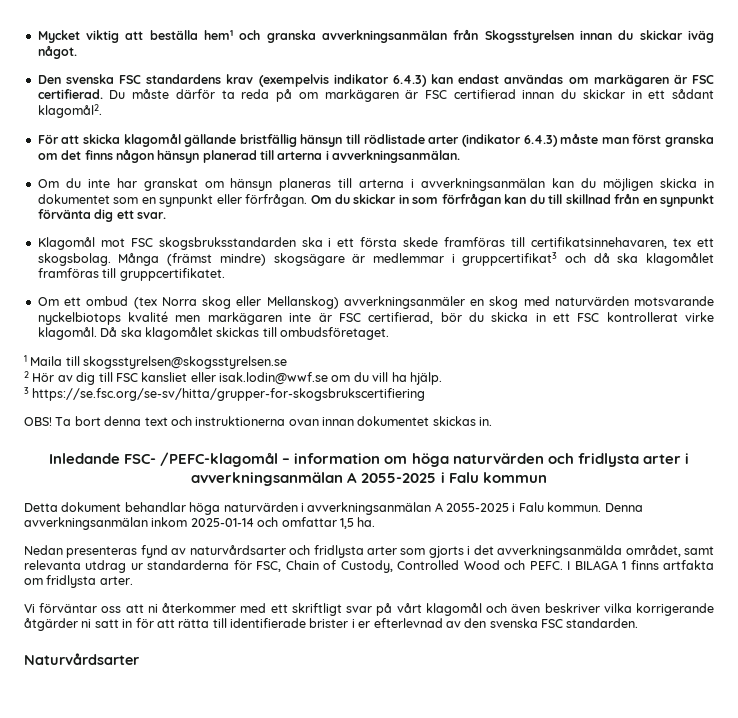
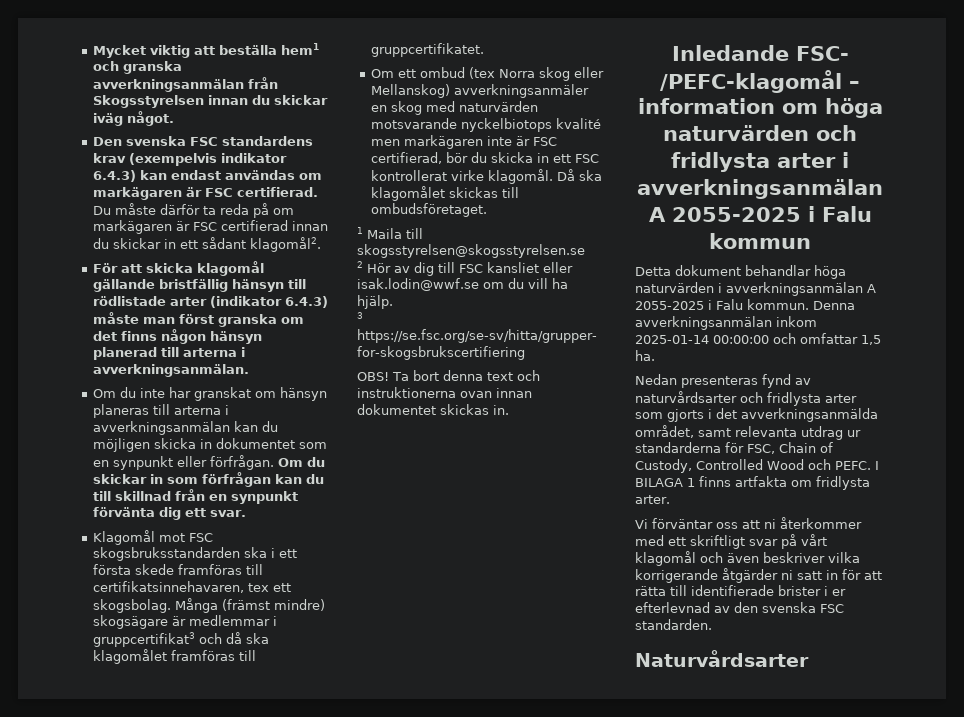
- Denna avverkningsanmälan inkom 2025-01-14 och omfattar 1,5 ha.
+ Denna avverkningsanmälan inkom 2025-01-14 00:00:00 och omfattar 1,5 ha.

